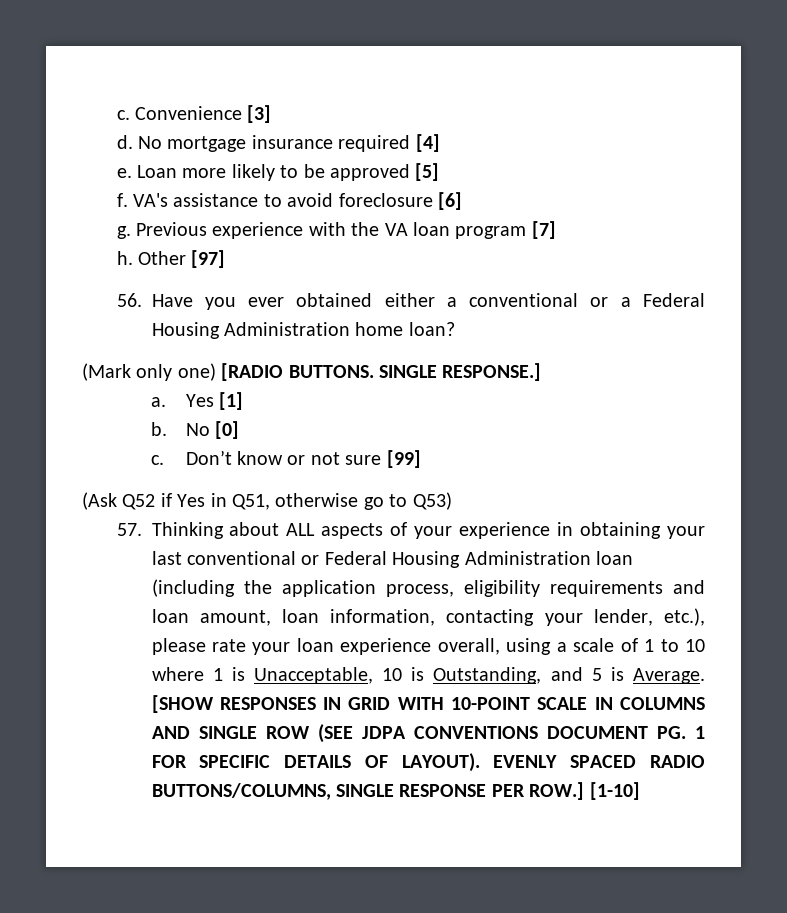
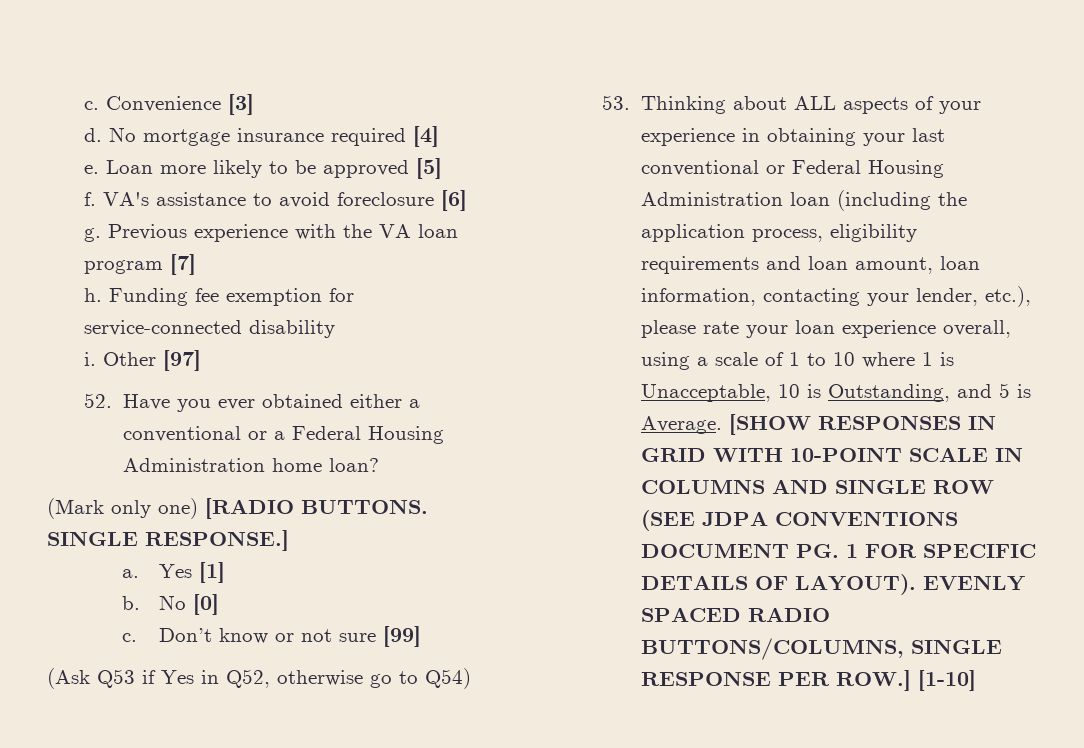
+ Funding fee exemption for service-connected disability
+ i.
- 56. Have you ever obtained either a conventional or a Federal Housing Administration home loan?
+ 52. Have you ever obtained either a conventional or a Federal Housing Administration home loan?
- (Ask Q52 if Yes in Q51, otherwise go to Q53)
- 57. Thinking about ALL aspects of your experience in obtaining your last conventional or Federal Housing Administration loan (including the application process, eligibility requirements and loan amount, loan information, contacting your lender, etc.), please rate your loan experience overall, using a scale of 1 to 10 where 1 is Unacceptable, 10 is Outstanding, and 5 is Average.
+ (Ask Q53 if Yes in Q52, otherwise go to Q54)
+ 53. Thinking about ALL aspects of your experience in obtaining your last conventional or Federal Housing Administration loan (including the application process, eligibility requirements and loan amount, loan information, contacting your lender, etc.), please rate your loan experience overall, using a scale of 1 to 10 where 1 is Unacceptable, 10 is Outstanding, and 5 is Average.

